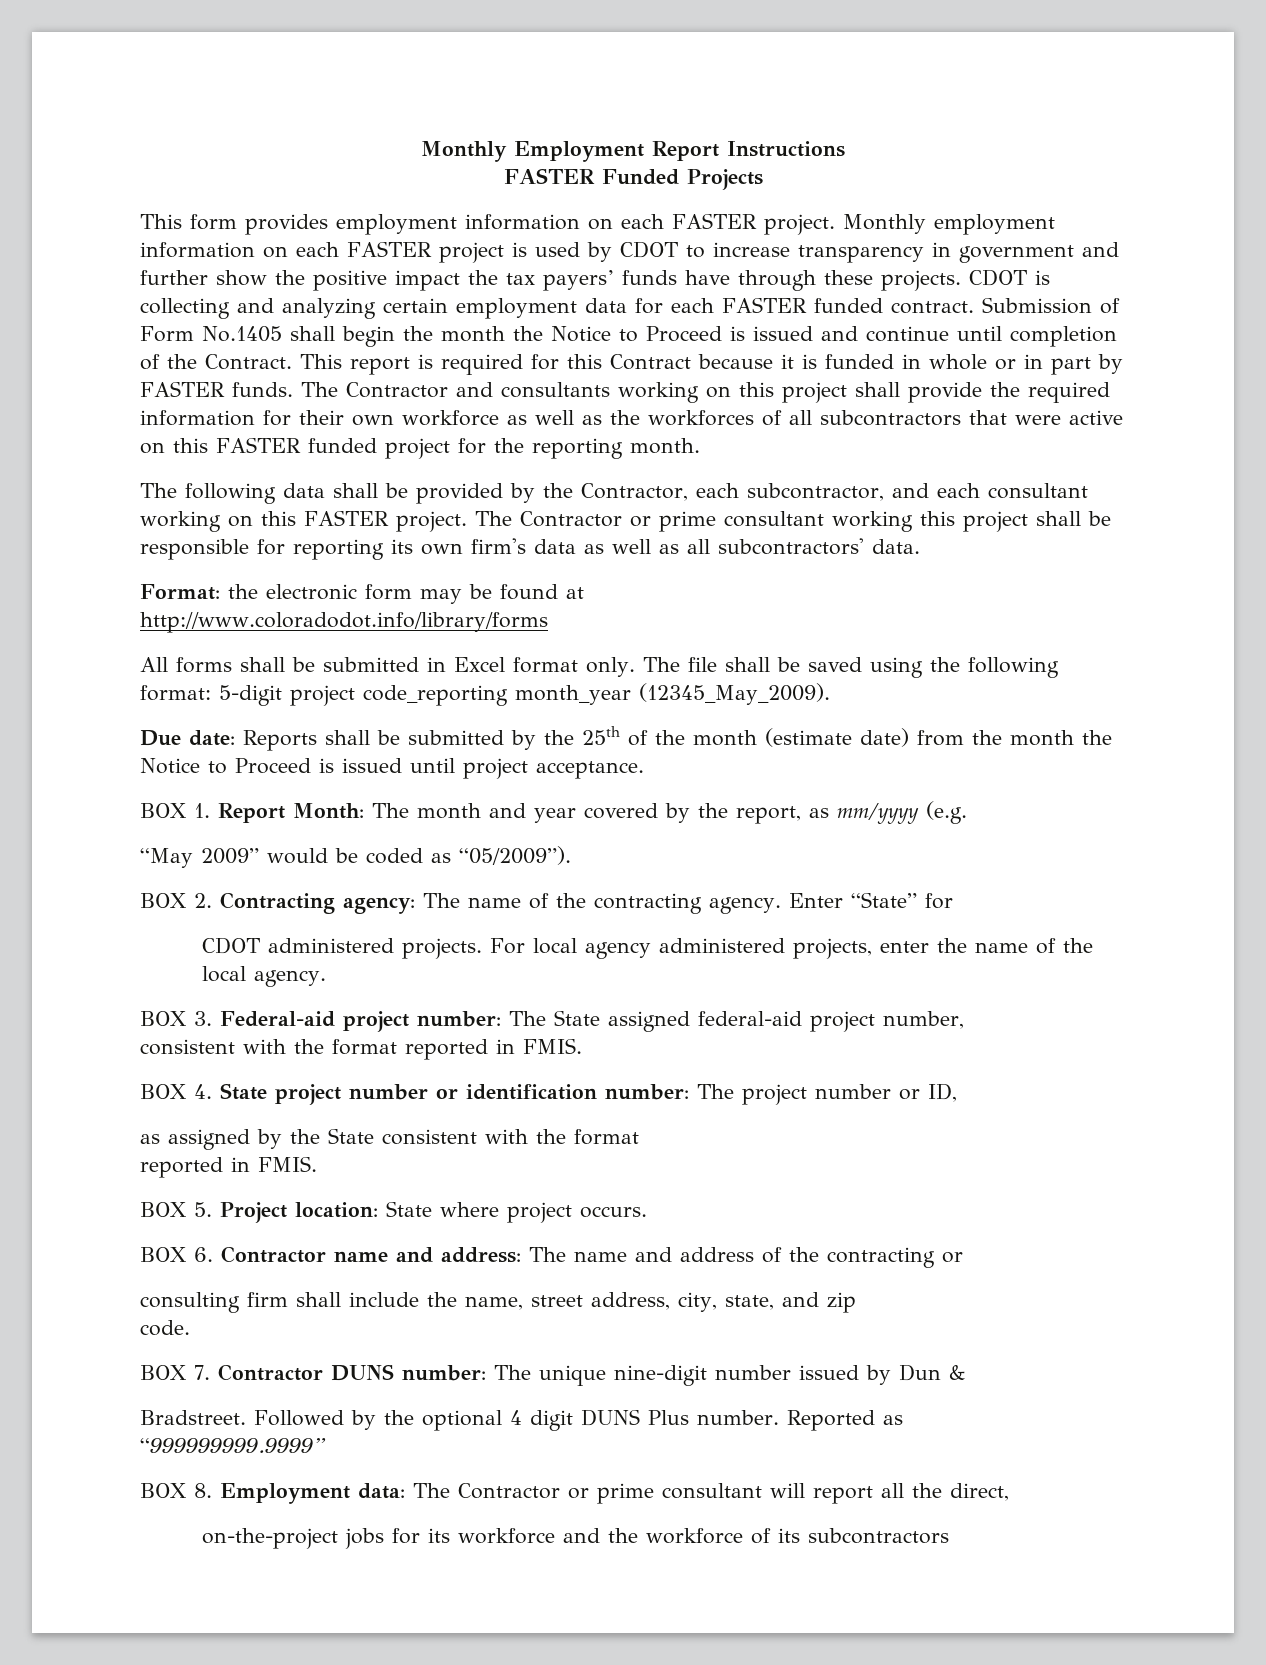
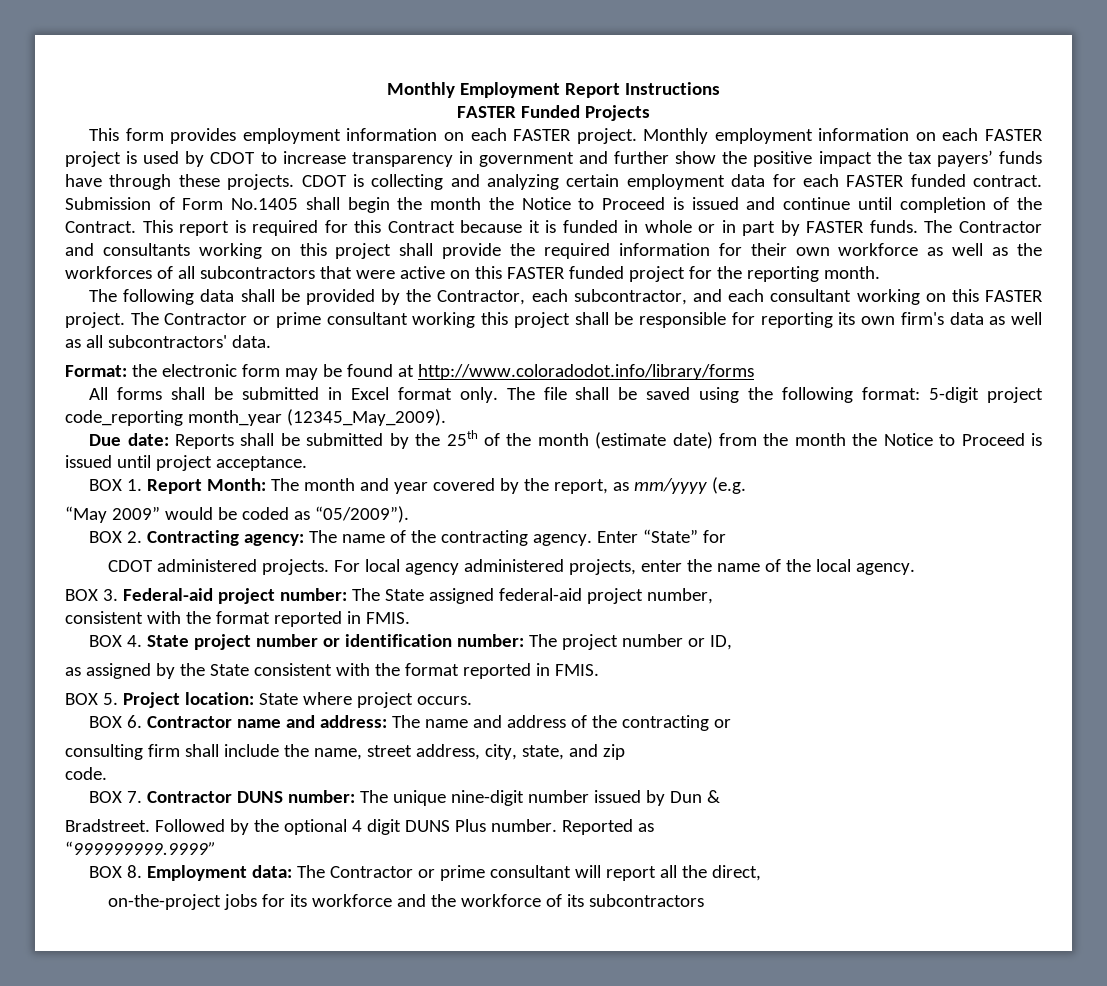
- Format: the electronic form may be found at
- http://www.coloradodot.info/library/forms
+ Format: the electronic form may be found at http://www.coloradodot.info/library/forms
- as assigned by the State consistent with the format
- reported in FMIS.
+ as assigned by the State consistent with the format reported in FMIS.

